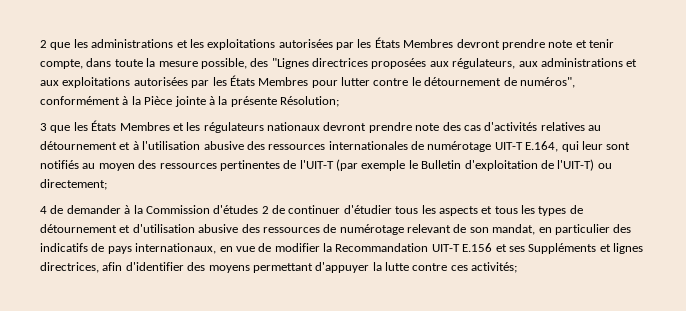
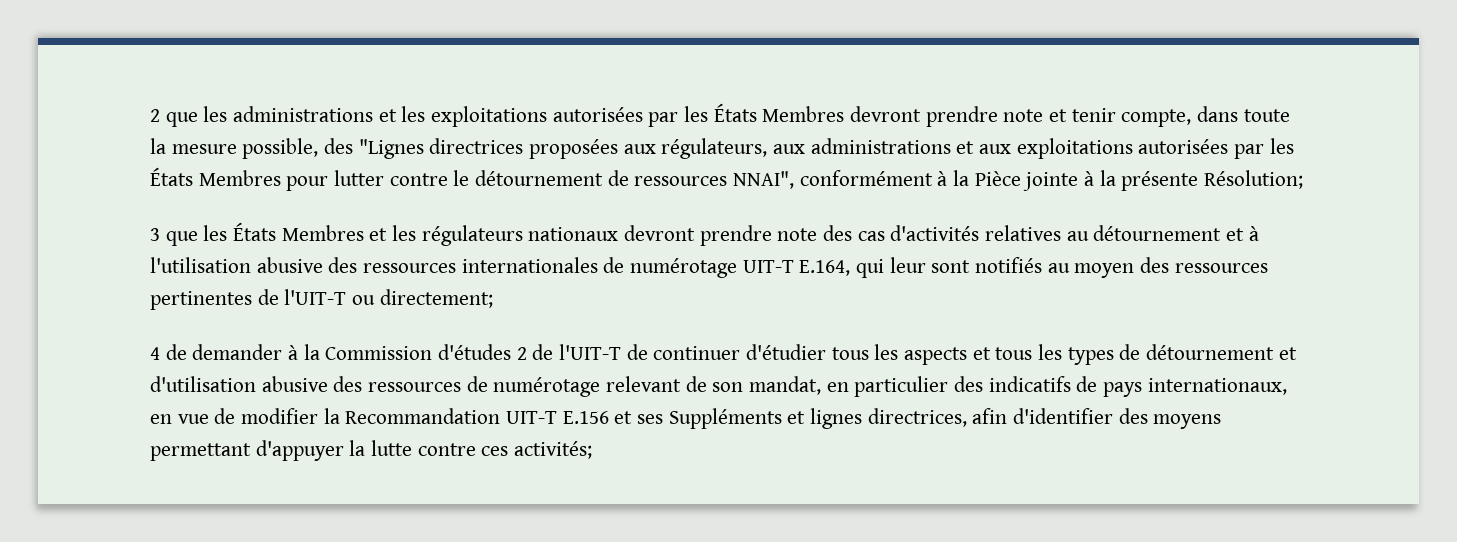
- 2 que les administrations et les exploitations autorisées par les États Membres devront prendre note et tenir compte, dans toute la mesure possible, des "Lignes directrices proposées aux régulateurs, aux administrations et aux exploitations autorisées par les États Membres pour lutter contre le détournement de numéros", conformément à la Pièce jointe à la présente Résolution;
+ 2 que les administrations et les exploitations autorisées par les États Membres devront prendre note et tenir compte, dans toute la mesure possible, des "Lignes directrices proposées aux régulateurs, aux administrations et aux exploitations autorisées par les États Membres pour lutter contre le détournement de ressources NNAI", conformément à la Pièce jointe à la présente Résolution;
- 3 que les États Membres et les régulateurs nationaux devront prendre note des cas d'activités relatives au détournement et à l'utilisation abusive des ressources internationales de numérotage UIT-T E.164, qui leur sont notifiés au moyen des ressources pertinentes de l'UIT-T (par exemple le Bulletin d'exploitation de l'UIT-T) ou directement;
+ 3 que les États Membres et les régulateurs nationaux devront prendre note des cas d'activités relatives au détournement et à l'utilisation abusive des ressources internationales de numérotage UIT-T E.164, qui leur sont notifiés au moyen des ressources pertinentes de l'UIT-T ou directement;
- 4 de demander à la Commission d'études 2 de continuer d'étudier tous les aspects et tous les types de détournement et d'utilisation abusive des ressources de numérotage relevant de son mandat, en particulier des indicatifs de pays internationaux, en vue de modifier la Recommandation UIT-T E.156 et ses Suppléments et lignes directrices, afin d'identifier des moyens permettant d'appuyer la lutte contre ces activités;
+ 4 de demander à la Commission d'études 2 de l'UIT-T de continuer d'étudier tous les aspects et tous les types de détournement et d'utilisation abusive des ressources de numérotage relevant de son mandat, en particulier des indicatifs de pays internationaux, en vue de modifier la Recommandation UIT-T E.156 et ses Suppléments et lignes directrices, afin d'identifier des moyens permettant d'appuyer la lutte contre ces activités;

